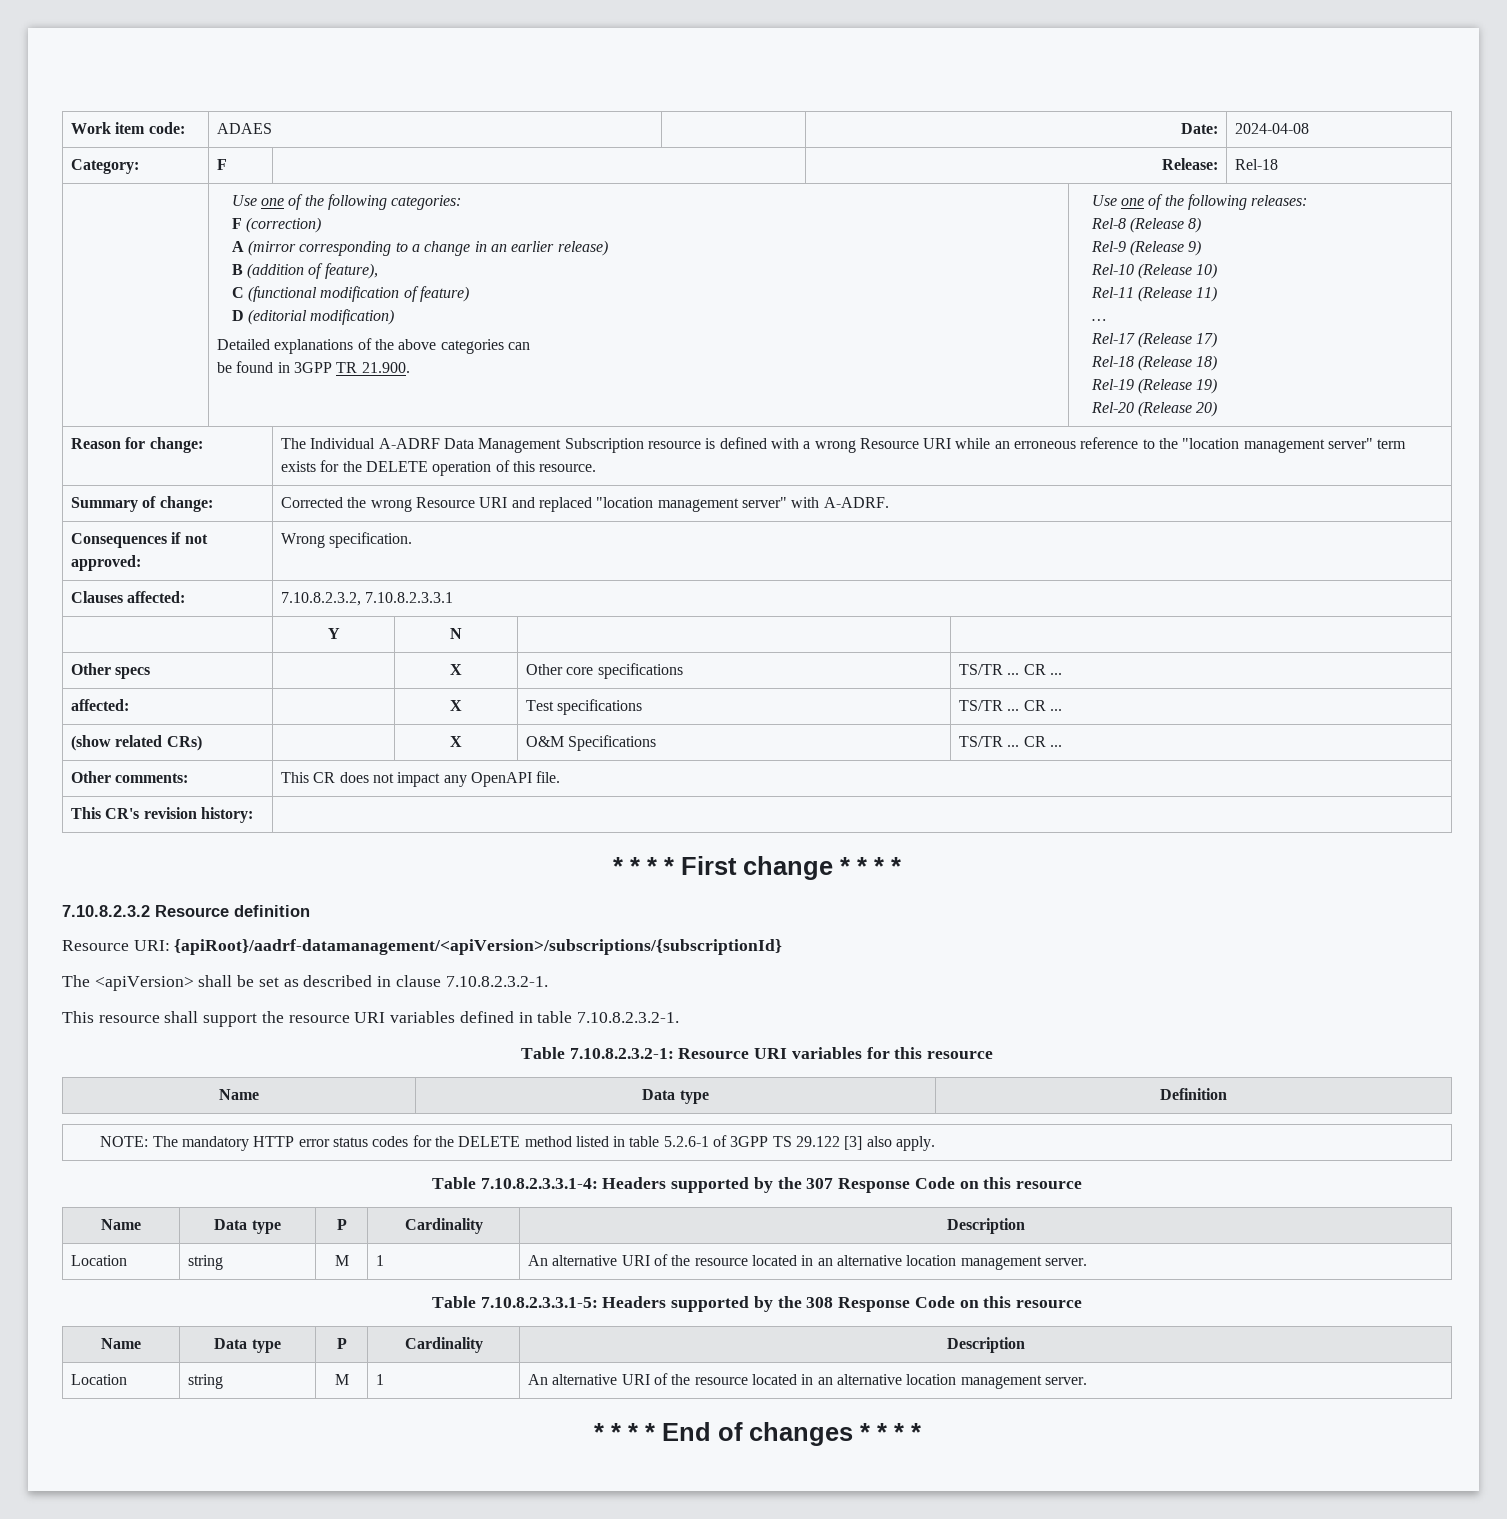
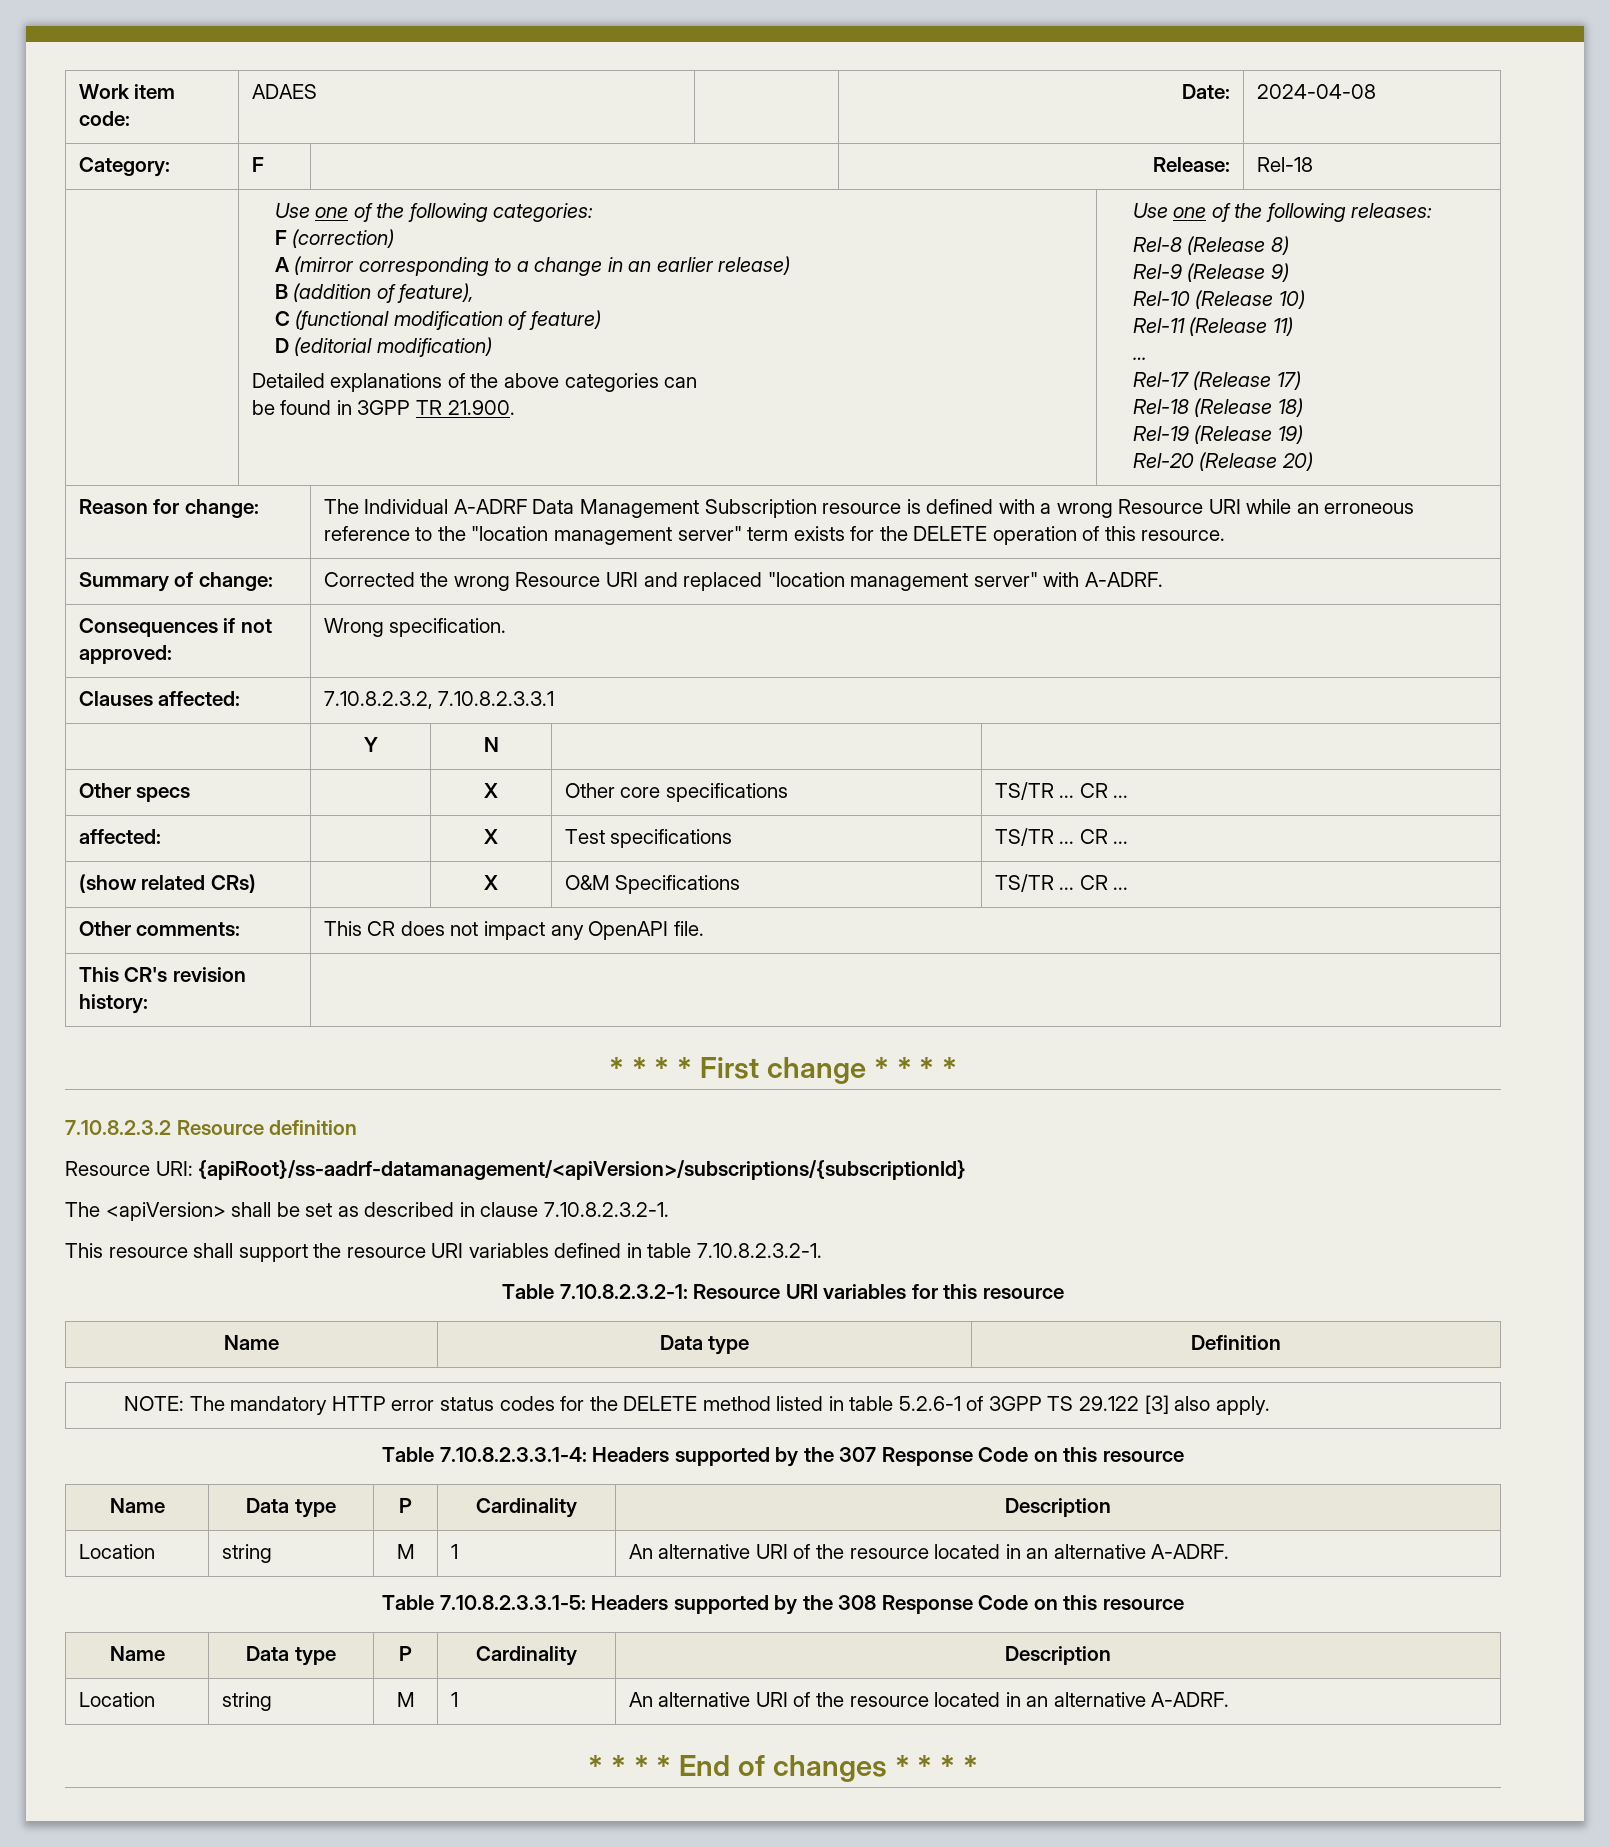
- Resource URI: {apiRoot}/aadrf-datamanagement/<apiVersion>/subscriptions/{subscriptionId}
+ Resource URI: {apiRoot}/ss-aadrf-datamanagement/<apiVersion>/subscriptions/{subscriptionId}
  Table 7.10.8.2.3.3.1-4: Headers supported by the 307 Response Code on this resource
  Name | Data type | P | Cardinality | Description
- Location | string | M | 1 | An alternative URI of the resource located in an alternative location management server.
+ Location | string | M | 1 | An alternative URI of the resource located in an alternative A-ADRF.
  Table 7.10.8.2.3.3.1-5: Headers supported by the 308 Response Code on this resource
  Name | Data type | P | Cardinality | Description
- Location | string | M | 1 | An alternative URI of the resource located in an alternative location management server.
+ Location | string | M | 1 | An alternative URI of the resource located in an alternative A-ADRF.

